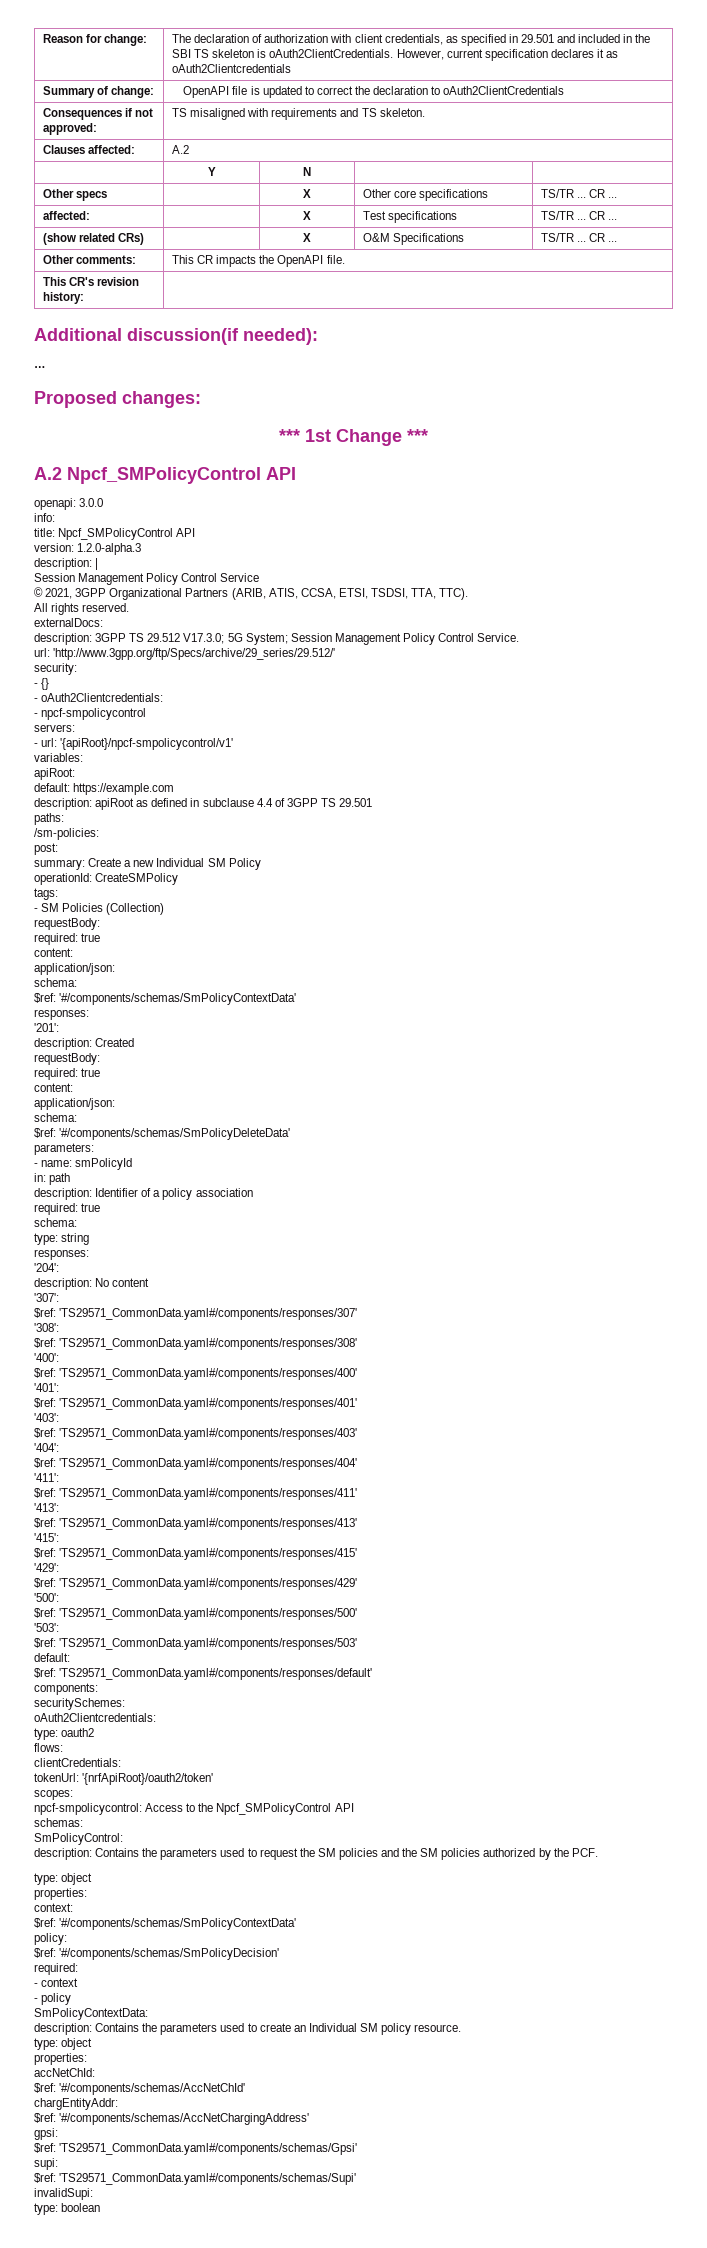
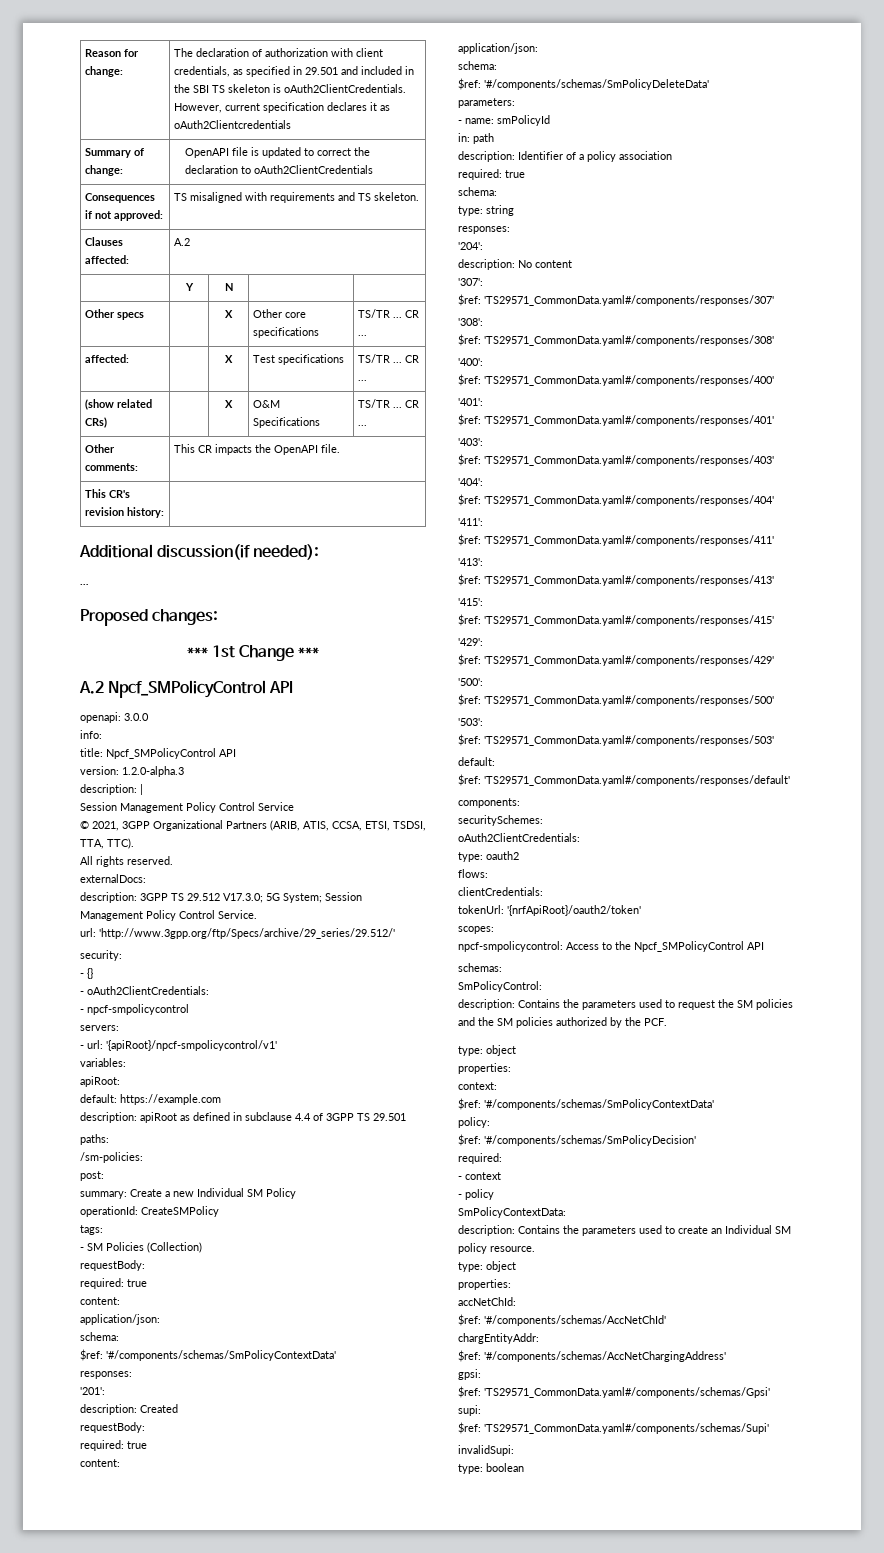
- - oAuth2Clientcredentials:
+ - oAuth2ClientCredentials:
  securitySchemes:
- oAuth2Clientcredentials:
+ oAuth2ClientCredentials:

